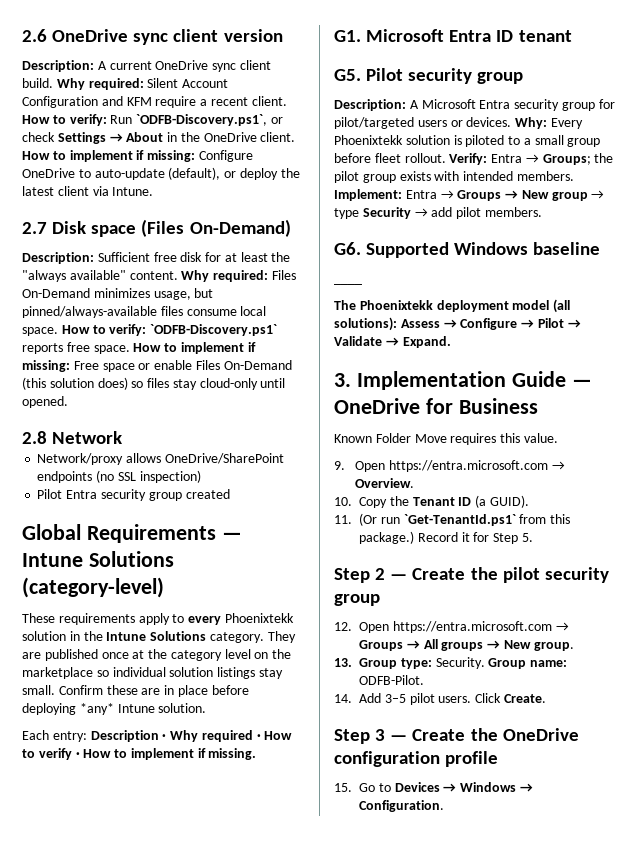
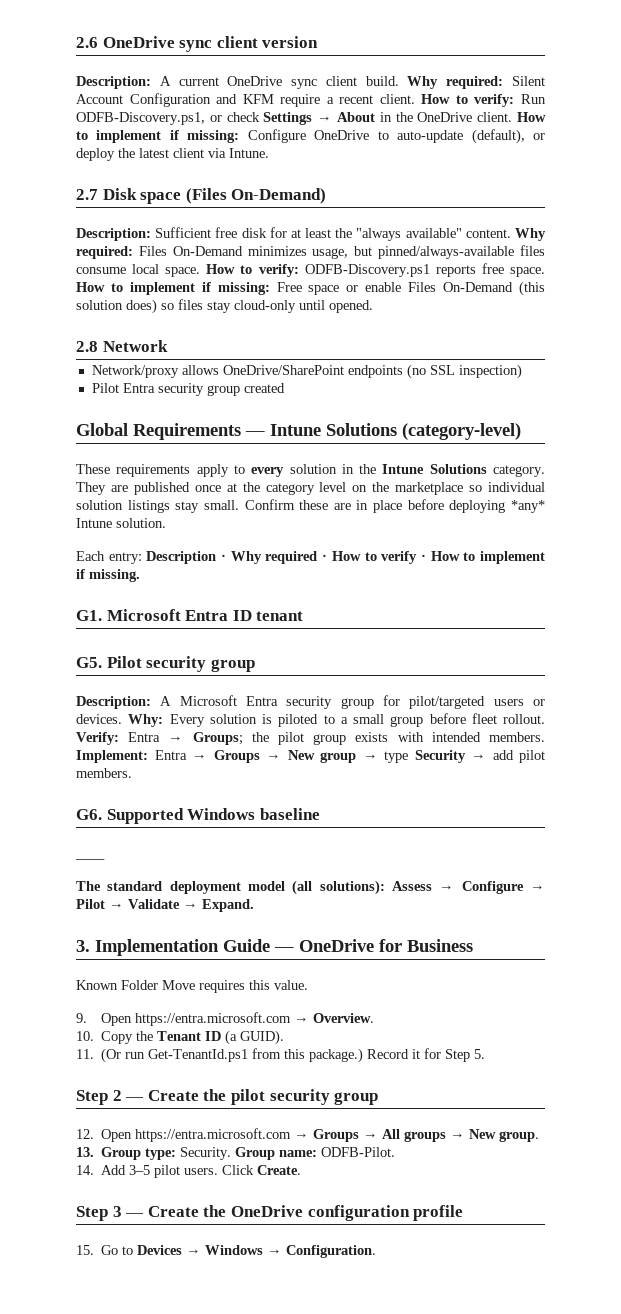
- How to verify: Run `ODFB-Discovery.ps1`, or check Settings → About in the OneDrive client.
+ How to verify: Run ODFB-Discovery.ps1, or check Settings → About in the OneDrive client.
- How to verify: `ODFB-Discovery.ps1` reports free space.
+ How to verify: ODFB-Discovery.ps1 reports free space.
- These requirements apply to every Phoenixtekk solution in the Intune Solutions category.
+ These requirements apply to every solution in the Intune Solutions category.
- Why: Every Phoenixtekk solution is piloted to a small group before fleet rollout.
+ Why: Every solution is piloted to a small group before fleet rollout.
- The Phoenixtekk deployment model (all solutions): Assess → Configure → Pilot → Validate → Expand.
+ The standard deployment model (all solutions): Assess → Configure → Pilot → Validate → Expand.
- 11. (Or run `Get-TenantId.ps1` from this package.)
+ 11. (Or run Get-TenantId.ps1 from this package.)

